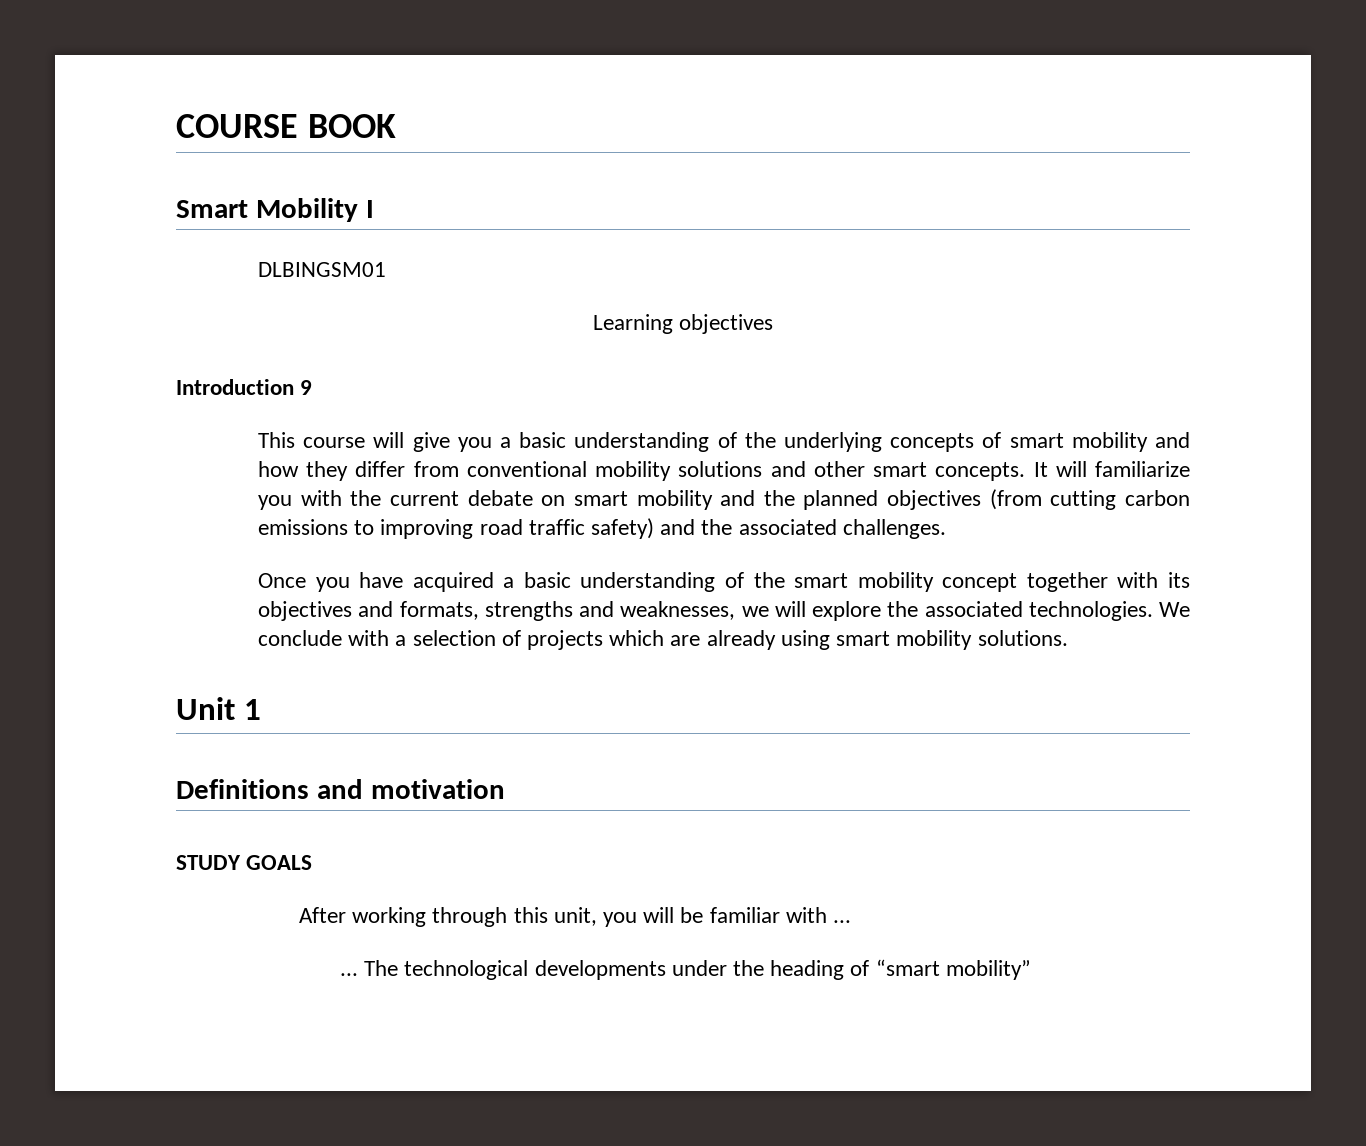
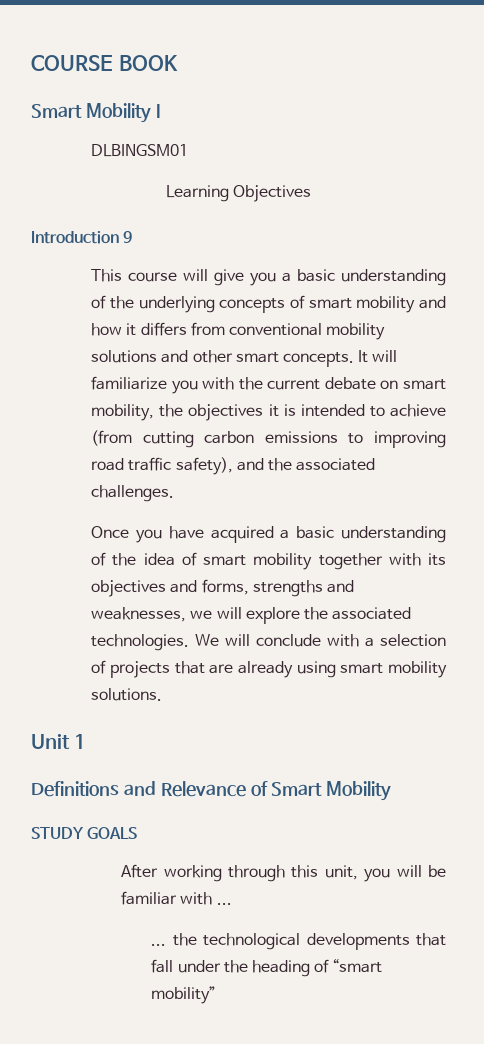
- Learning objectives
+ Learning Objectives
- This course will give you a basic understanding of the underlying concepts of smart mobility and how they differ from conventional mobility solutions and other smart concepts.
+ This course will give you a basic understanding of the underlying concepts of smart mobility and how it differs from conventional mobility solutions and other smart concepts.
- It will familiarize you with the current debate on smart mobility and the planned objectives (from cutting carbon emissions to improving road traffic safety) and the associated challenges.
+ It will familiarize you with the current debate on smart mobility, the objectives it is intended to achieve (from cutting carbon emissions to improving road traffic safety), and the associated challenges.
- Once you have acquired a basic understanding of the smart mobility concept together with its objectives and formats, strengths and weaknesses, we will explore the associated technologies.
+ Once you have acquired a basic understanding of the idea of smart mobility together with its objectives and forms, strengths and weaknesses, we will explore the associated technologies.
- We conclude with a selection of projects which are already using smart mobility solutions.
+ We will conclude with a selection of projects that are already using smart mobility solutions.
- Definitions and motivation
+ Definitions and Relevance of Smart Mobility
- ... The technological developments under the heading of “smart mobility”
+ ... the technological developments that fall under the heading of “smart mobility”

